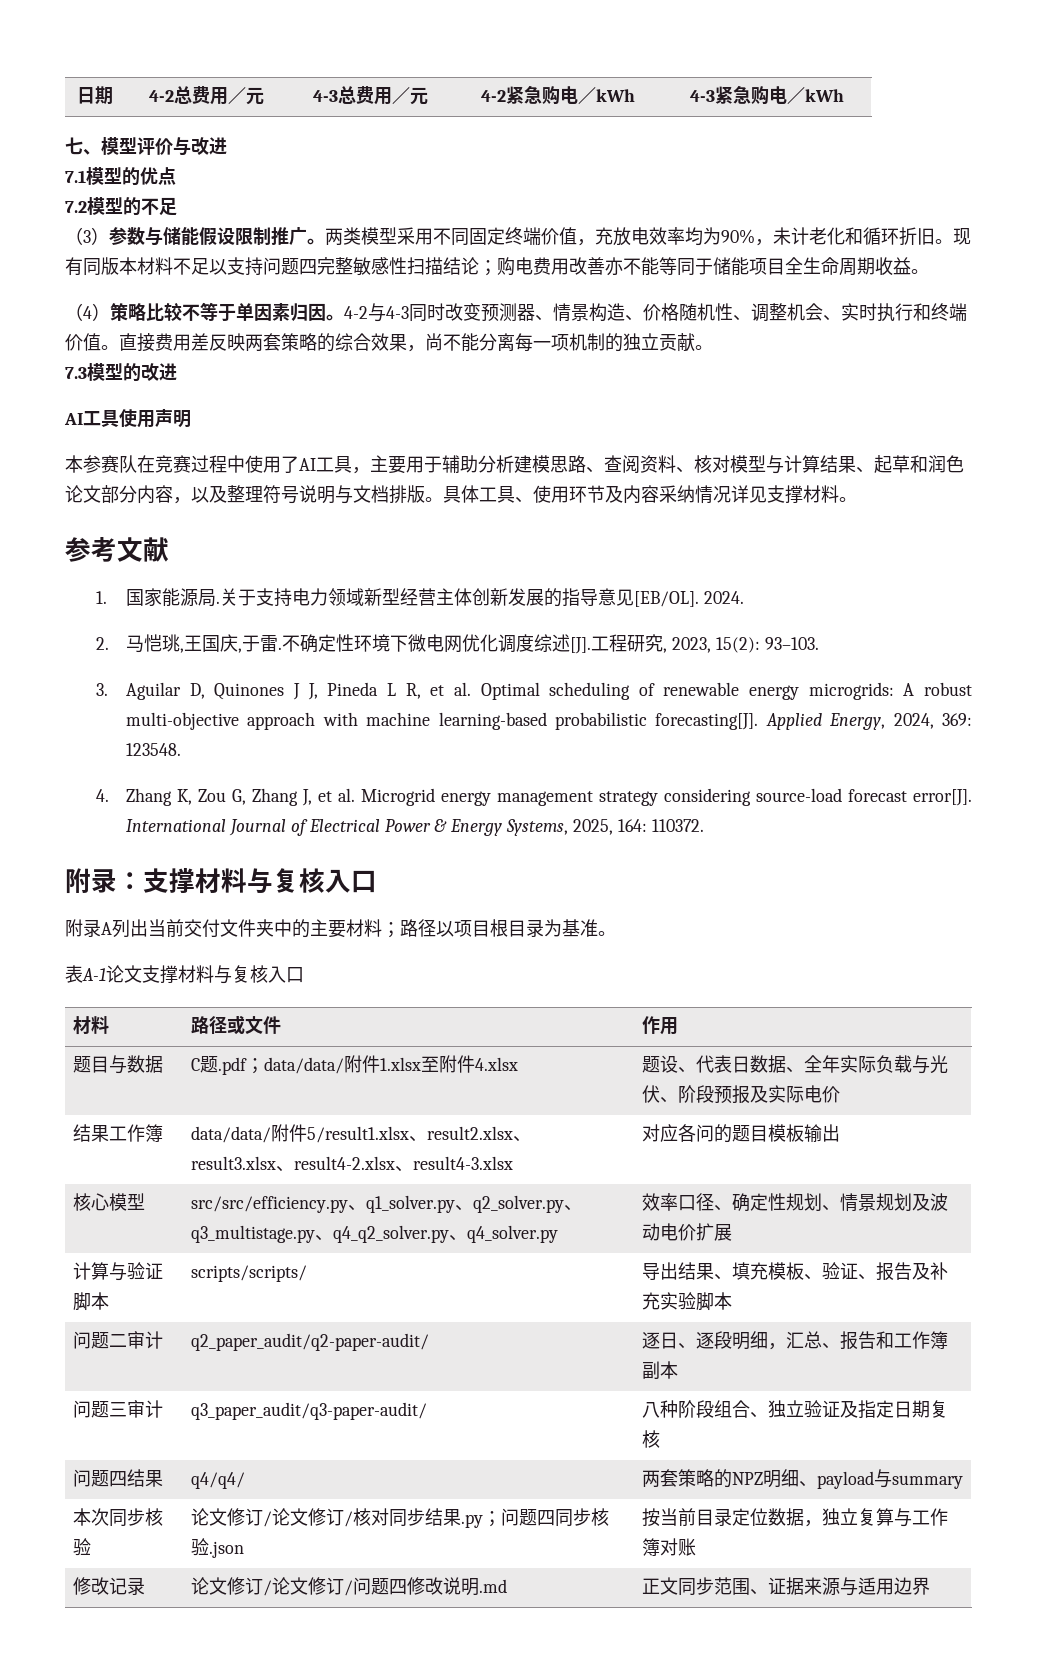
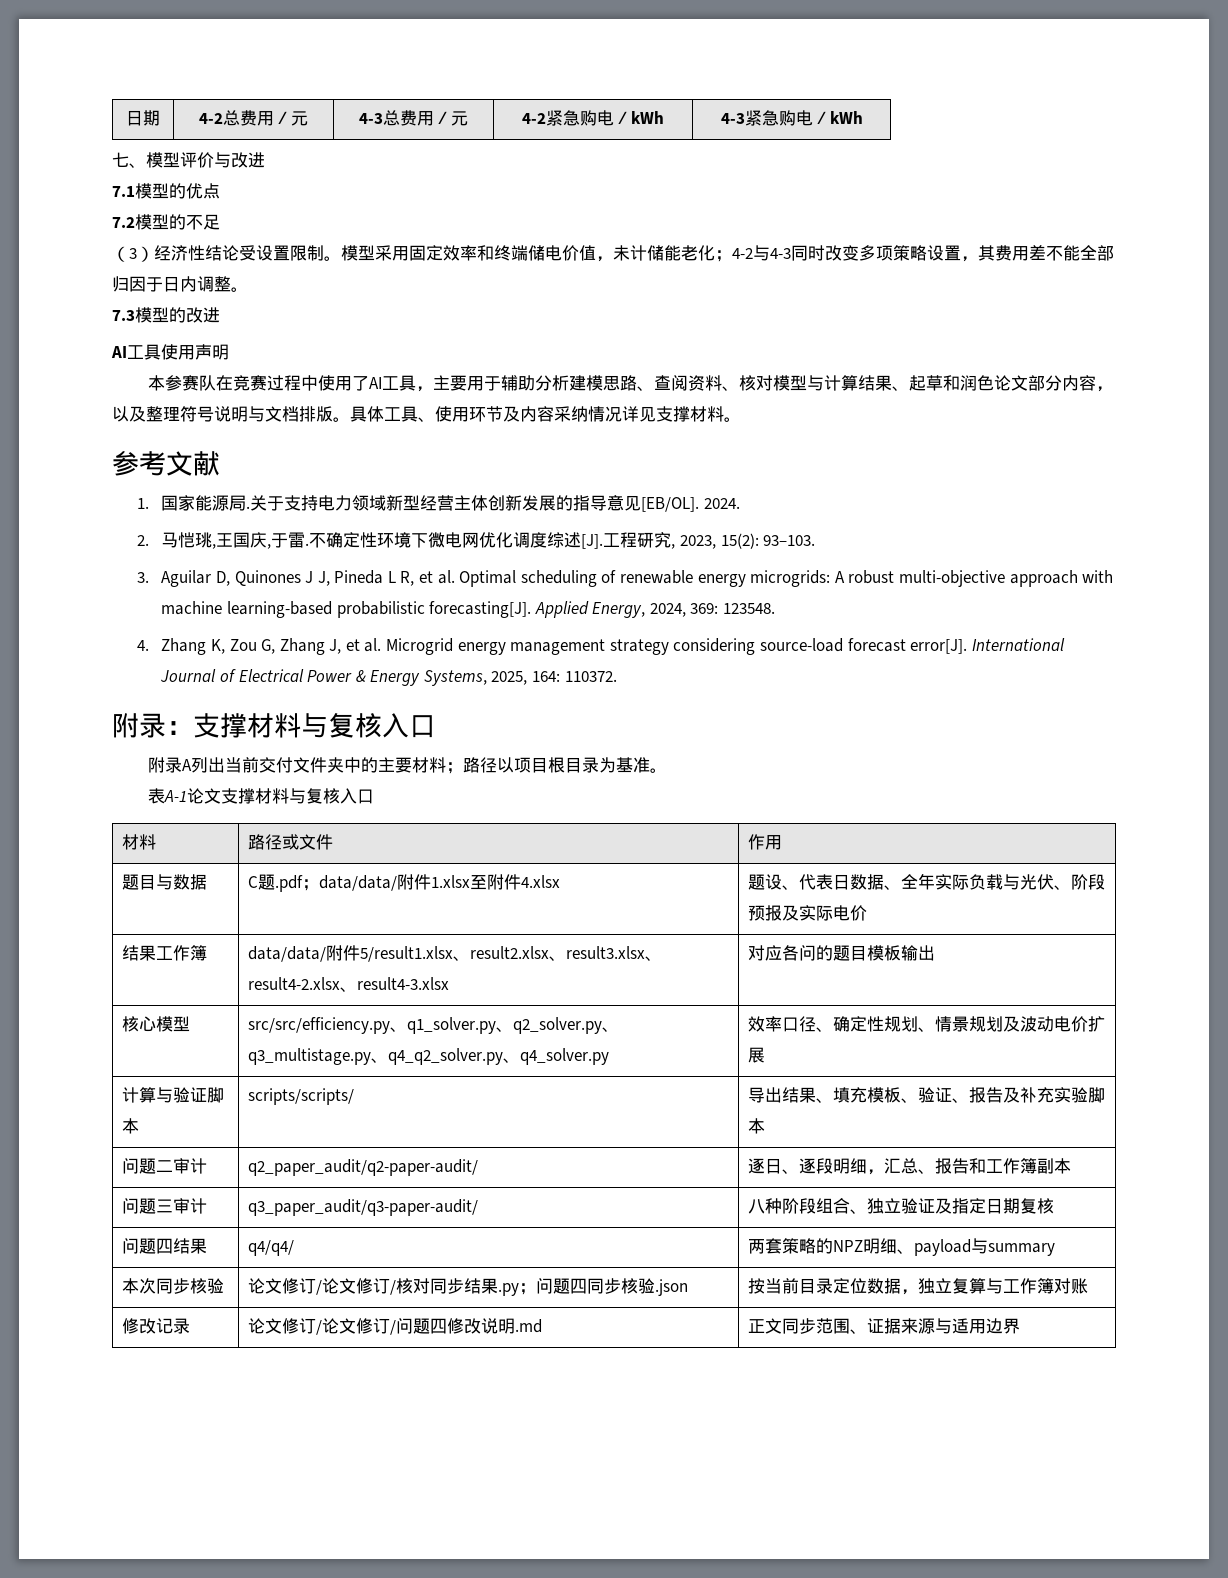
- （3）参数与储能假设限制推广。两类模型采用不同固定终端价值，充放电效率均为90%，未计老化和循环折旧。现有同版本材料不足以支持问题四完整敏感性扫描结论；购电费用改善亦不能等同于储能项目全生命周期收益。
- （4）策略比较不等于单因素归因。4-2与4-3同时改变预测器、情景构造、价格随机性、调整机会、实时执行和终端价值。直接费用差反映两套策略的综合效果，尚不能分离每一项机制的独立贡献。
+ （3）经济性结论受设置限制。模型采用固定效率和终端储电价值，未计储能老化；4-2与4-3同时改变多项策略设置，其费用差不能全部归因于日内调整。

